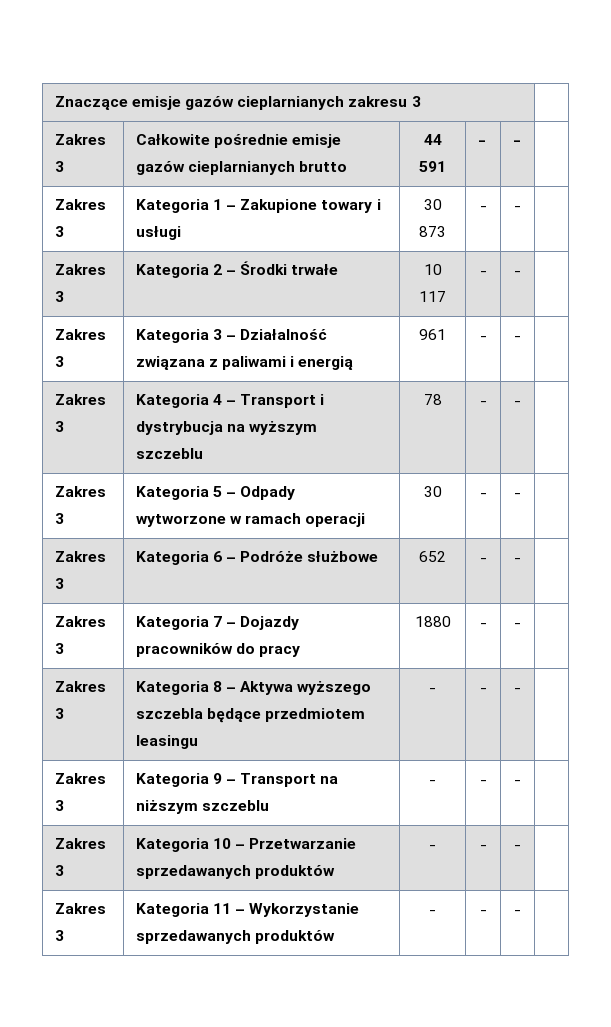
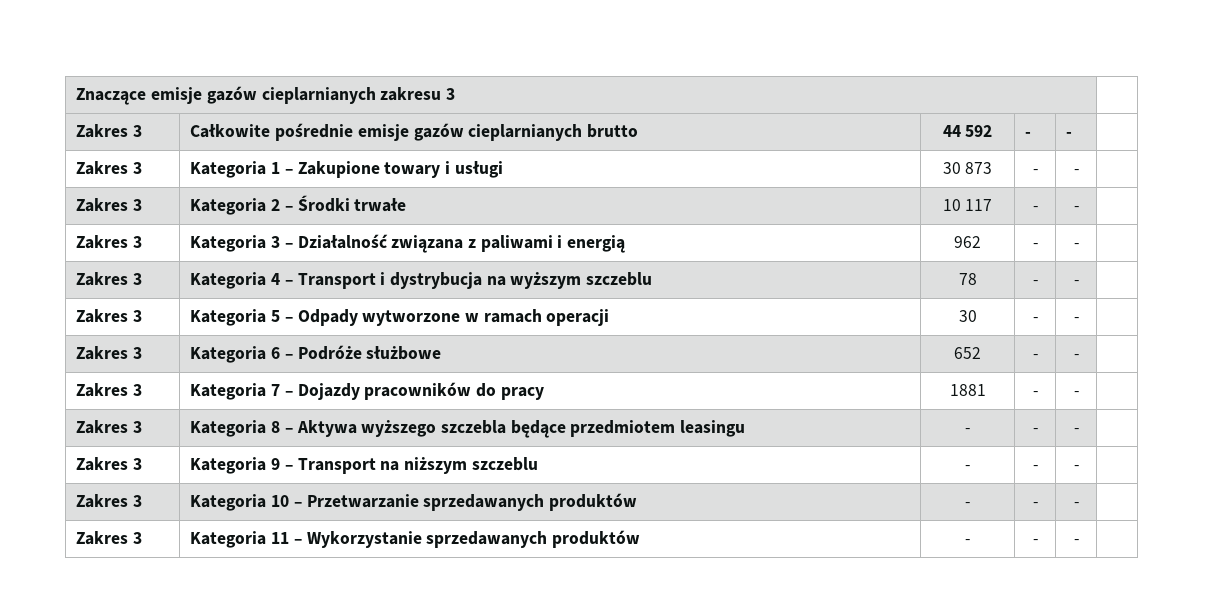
- Zakres 3 | Całkowite pośrednie emisje gazów cieplarnianych brutto | 44 591 | - | - |
+ Zakres 3 | Całkowite pośrednie emisje gazów cieplarnianych brutto | 44 592 | - | - |
- Zakres 3 | Kategoria 3 – Działalność związana z paliwami i energią | 961 | - | - |
+ Zakres 3 | Kategoria 3 – Działalność związana z paliwami i energią | 962 | - | - |
- Zakres 3 | Kategoria 7 – Dojazdy pracowników do pracy | 1880 | - | - |
+ Zakres 3 | Kategoria 7 – Dojazdy pracowników do pracy | 1881 | - | - |

